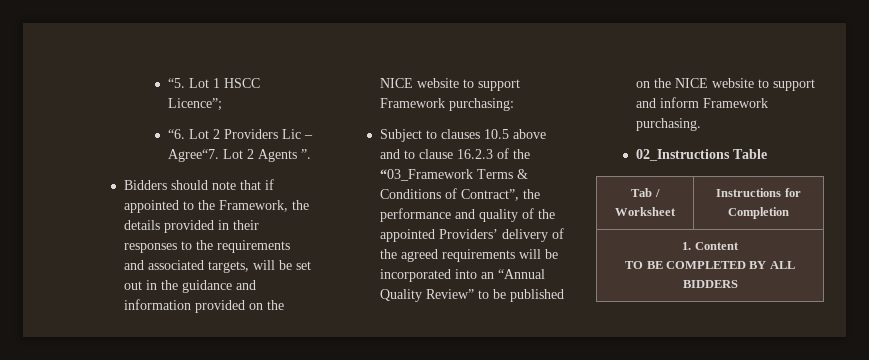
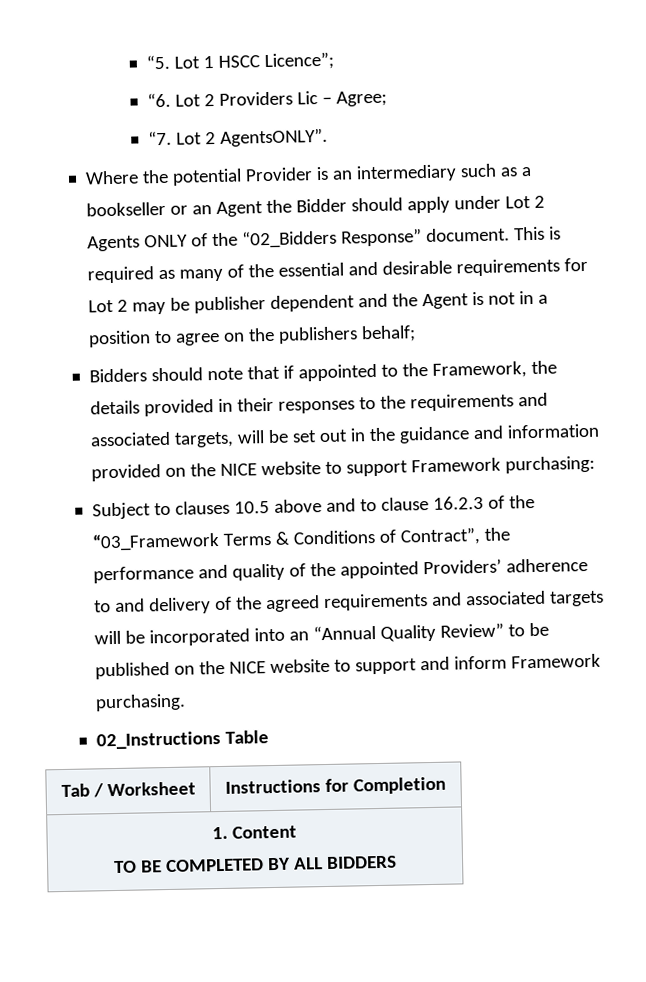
- “6. Lot 2 Providers Lic – Agree“7. Lot 2 Agents ”.
+ “6. Lot 2 Providers Lic – Agree;
+ “7. Lot 2 AgentsONLY”.
+ Where the potential Provider is an intermediary such as a bookseller or an Agent the Bidder should apply under Lot 2 Agents ONLY of the “02_Bidders Response” document. This is required as many of the essential and desirable requirements for Lot 2 may be publisher dependent and the Agent is not in a position to agree on the publishers behalf;
- Subject to clauses 10.5 above and to clause 16.2.3 of the “03_Framework Terms & Conditions of Contract”, the performance and quality of the appointed Providers’ delivery of the agreed requirements will be incorporated into an “Annual Quality Review” to be published on the NICE website to support and inform Framework purchasing.
+ Subject to clauses 10.5 above and to clause 16.2.3 of the “03_Framework Terms & Conditions of Contract”, the performance and quality of the appointed Providers’ adherence to and delivery of the agreed requirements and associated targets will be incorporated into an “Annual Quality Review” to be published on the NICE website to support and inform Framework purchasing.

